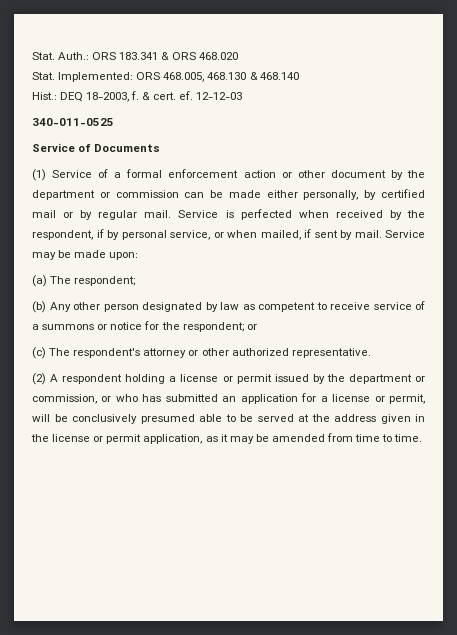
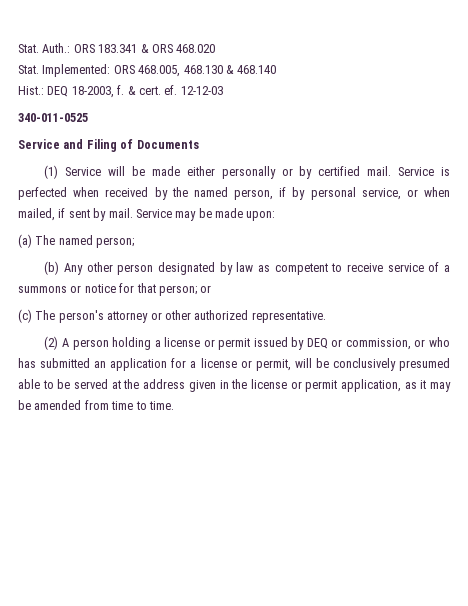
- Service of Documents
+ Service and Filing of Documents
- (1) Service of a formal enforcement action or other document by the department or commission can be made either personally, by certified mail or by regular mail.
+ (1) Service will be made either personally or by certified mail.
- Service is perfected when received by the respondent, if by personal service, or when mailed, if sent by mail.
+ Service is perfected when received by the named person, if by personal service, or when mailed, if sent by mail.
- (a) The respondent;
+ (a) The named person;
- (b) Any other person designated by law as competent to receive service of a summons or notice for the respondent; or
+ (b) Any other person designated by law as competent to receive service of a summons or notice for that person; or
- (c) The respondent's attorney or other authorized representative.
+ (c) The person's attorney or other authorized representative.
- (2) A respondent holding a license or permit issued by the department or commission, or who has submitted an application for a license or permit, will be conclusively presumed able to be served at the address given in the license or permit application, as it may be amended from time to time.
+ (2) A person holding a license or permit issued by DEQ or commission, or who has submitted an application for a license or permit, will be conclusively presumed able to be served at the address given in the license or permit application, as it may be amended from time to time.

